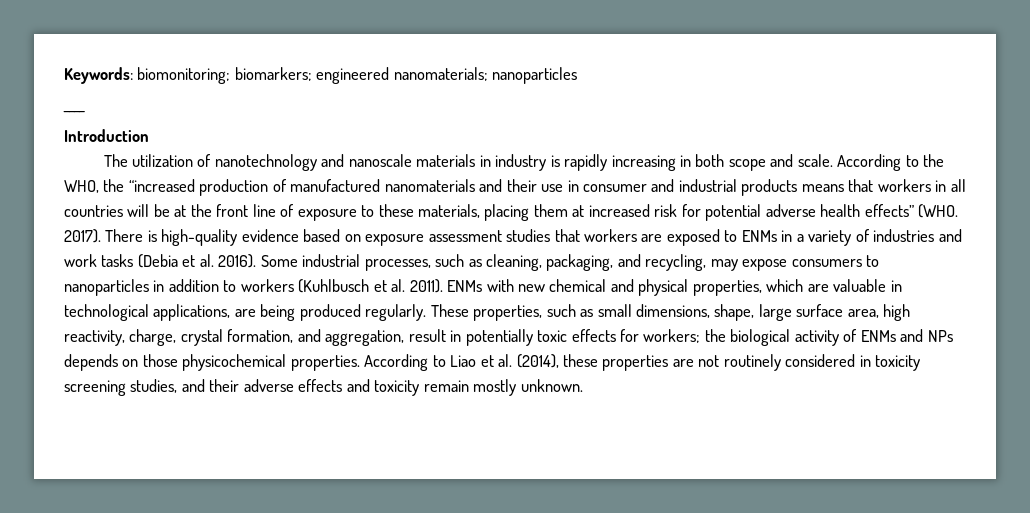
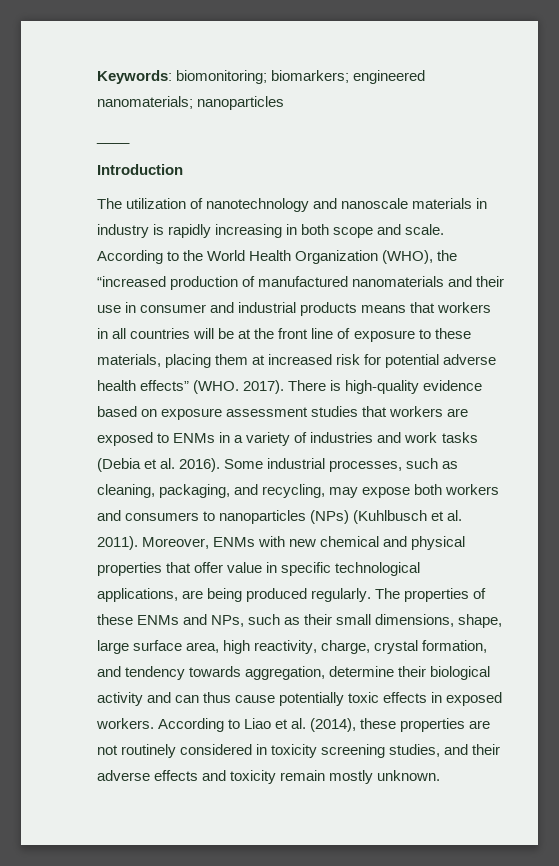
- According to the WHO, the “increased production of manufactured nanomaterials and their use in consumer and industrial products means that workers in all countries will be at the front line of exposure to these materials, placing them at increased risk for potential adverse health effects” (WHO. 2017).
+ According to the World Health Organization (WHO), the “increased production of manufactured nanomaterials and their use in consumer and industrial products means that workers in all countries will be at the front line of exposure to these materials, placing them at increased risk for potential adverse health effects” (WHO. 2017).
- Some industrial processes, such as cleaning, packaging, and recycling, may expose consumers to nanoparticles in addition to workers (Kuhlbusch et al. 2011).
+ Some industrial processes, such as cleaning, packaging, and recycling, may expose both workers and consumers to nanoparticles (NPs) (Kuhlbusch et al. 2011).
- ENMs with new chemical and physical properties, which are valuable in technological applications, are being produced regularly.
+ Moreover, ENMs with new chemical and physical properties that offer value in specific technological applications, are being produced regularly.
- These properties, such as small dimensions, shape, large surface area, high reactivity, charge, crystal formation, and aggregation, result in potentially toxic effects for workers; the biological activity of ENMs and NPs depends on those physicochemical properties.
+ The properties of these ENMs and NPs, such as their small dimensions, shape, large surface area, high reactivity, charge, crystal formation, and tendency towards aggregation, determine their biological activity and can thus cause potentially toxic effects in exposed workers.

